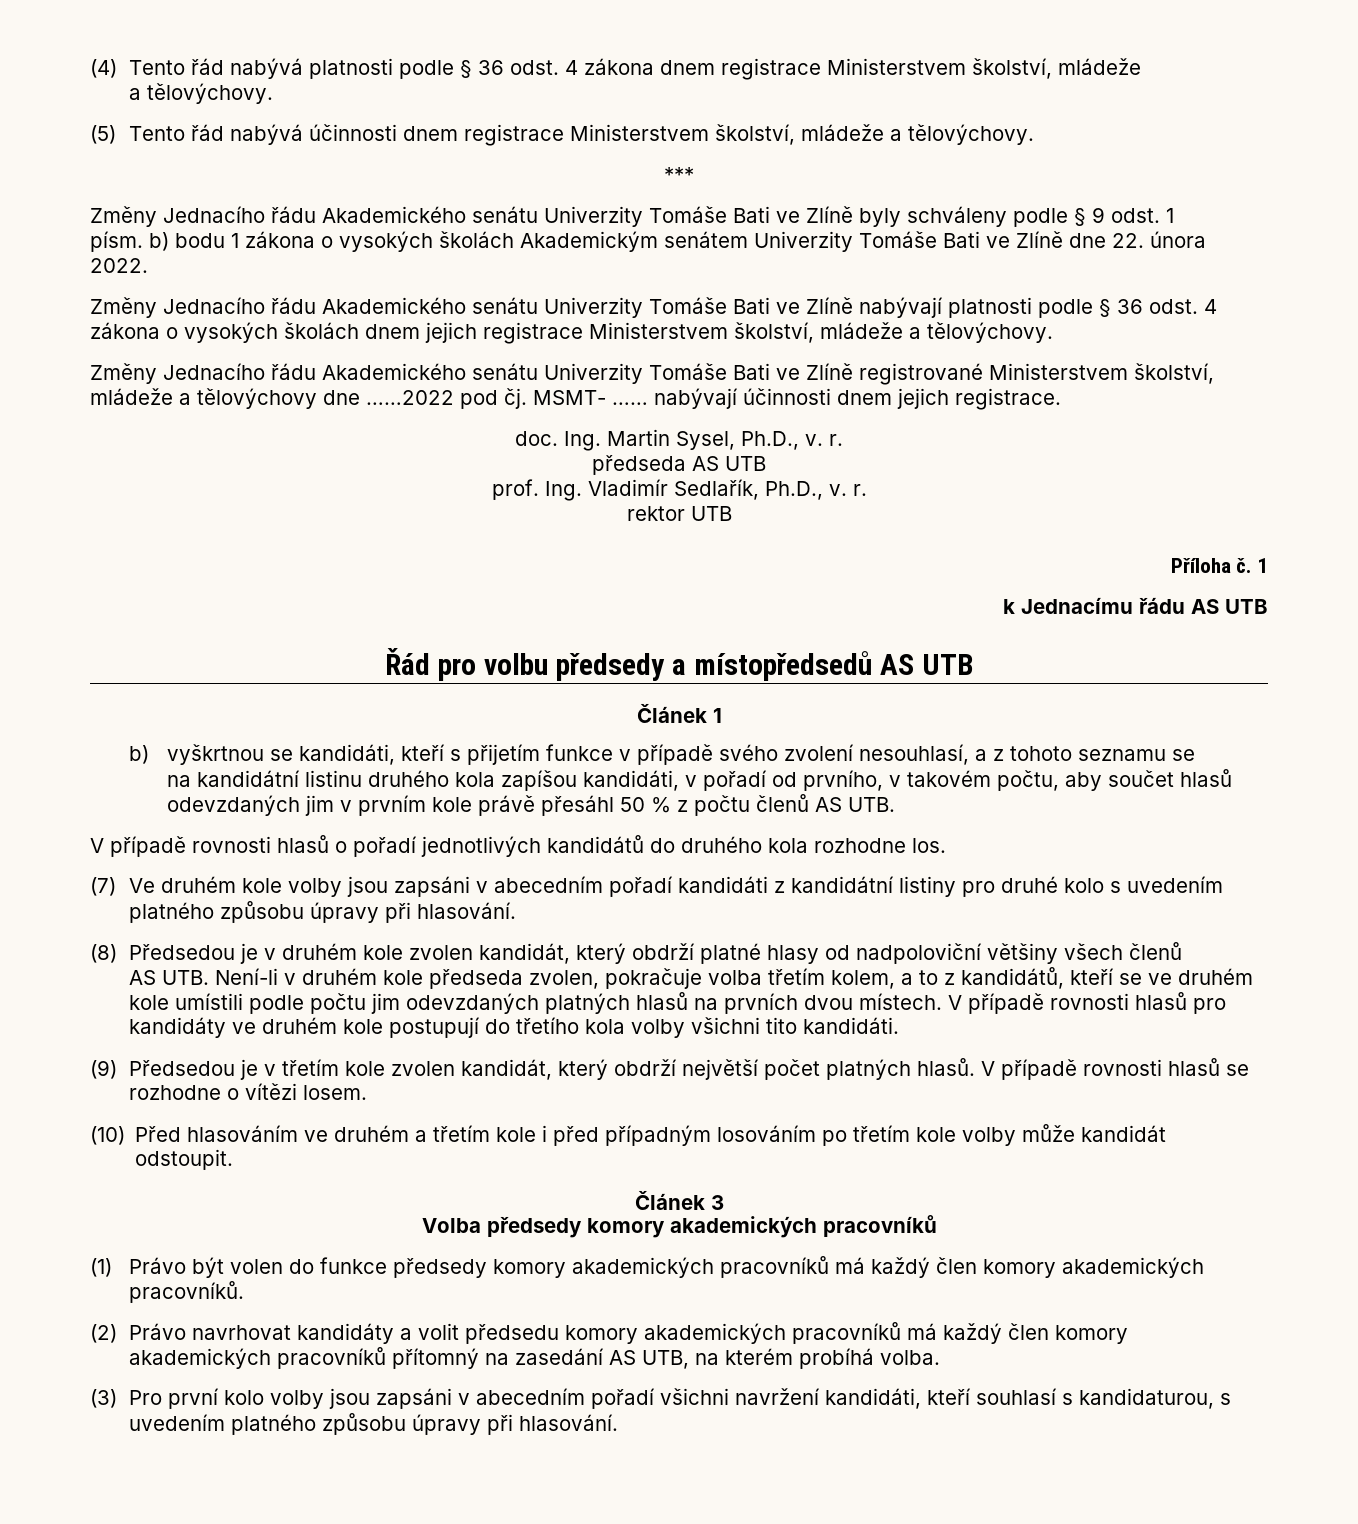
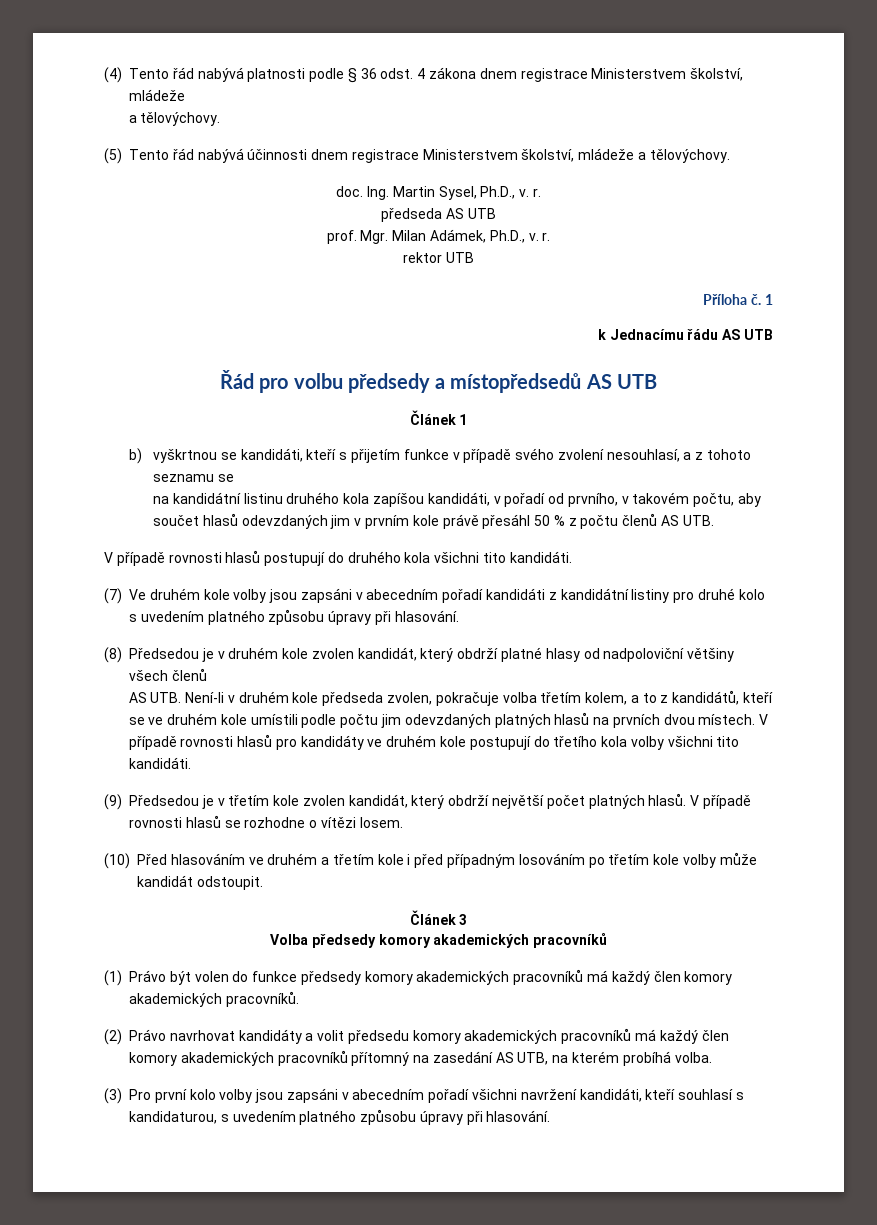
- ***
- Změny Jednacího řádu Akademického senátu Univerzity Tomáše Bati ve Zlíně byly schváleny podle § 9 odst. 1
- písm. b) bodu 1 zákona o vysokých školách Akademickým senátem Univerzity Tomáše Bati ve Zlíně dne 22. února 2022.
- Změny Jednacího řádu Akademického senátu Univerzity Tomáše Bati ve Zlíně nabývají platnosti podle § 36 odst. 4 zákona o vysokých školách dnem jejich registrace Ministerstvem školství, mládeže a tělovýchovy.
- Změny Jednacího řádu Akademického senátu Univerzity Tomáše Bati ve Zlíně registrované Ministerstvem školství, mládeže a tělovýchovy dne ……2022 pod čj. MSMT- …… nabývají účinnosti dnem jejich registrace.
- prof. Ing. Vladimír Sedlařík, Ph.D., v. r.
+ prof. Mgr. Milan Adámek, Ph.D., v. r.
- V případě rovnosti hlasů o pořadí jednotlivých kandidátů do druhého kola rozhodne los.
+ V případě rovnosti hlasů postupují do druhého kola všichni tito kandidáti.

